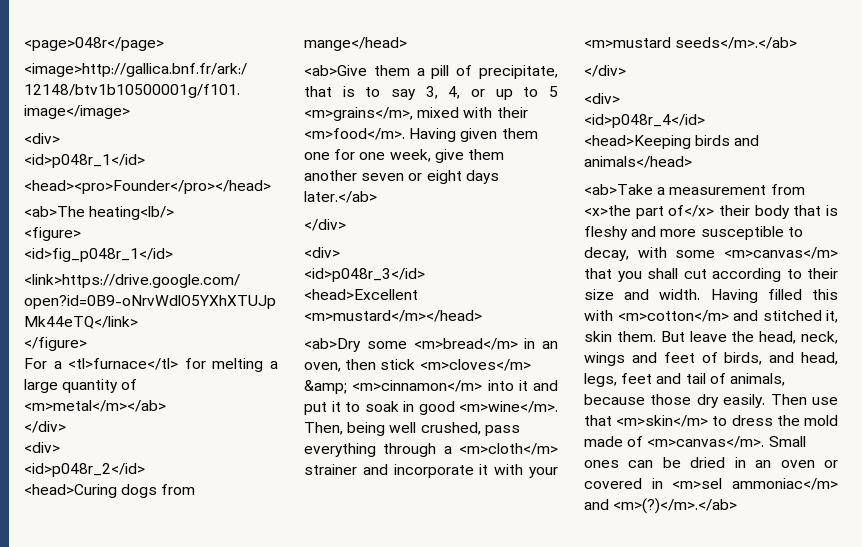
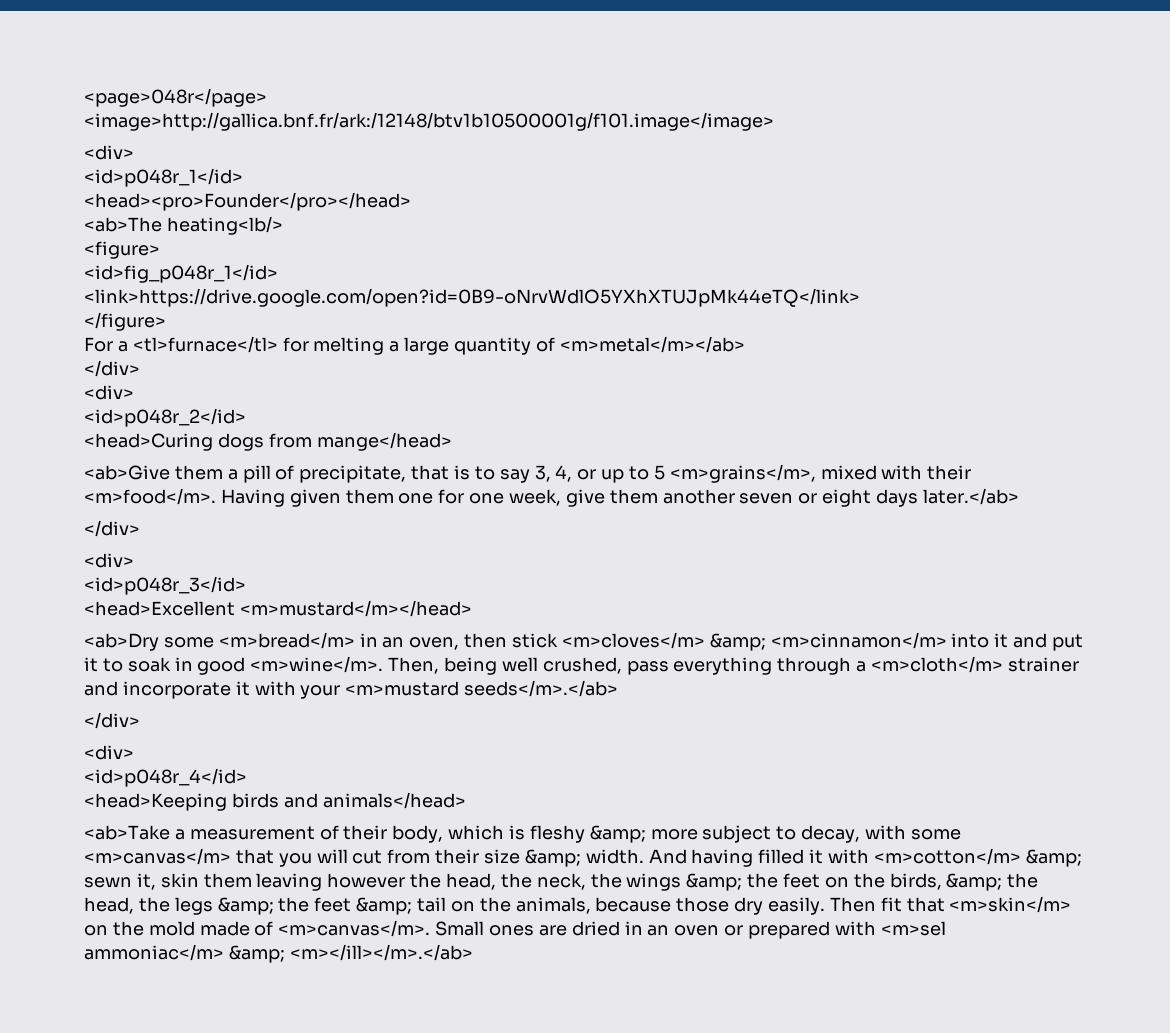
- <ab>Take a measurement from <x>the part of</x> their body that is fleshy and more susceptible to decay, with some <m>canvas</m> that you shall cut according to their size and width. Having filled this with <m>cotton</m> and stitched it, skin them. But leave the head, neck, wings and feet of birds, and head, legs, feet and tail of animals, because those dry easily.
+ <ab>Take a measurement of their body, which is fleshy &amp; more subject to decay, with some <m>canvas</m> that you will cut from their size &amp; width. And having filled it with <m>cotton</m> &amp; sewn it, skin them leaving however the head, the neck, the wings &amp; the feet on the birds, &amp; the head, the legs &amp; the feet &amp; tail on the animals, because those dry easily.
- Then use that <m>skin</m> to dress the mold made of <m>canvas</m>.
+ Then fit that <m>skin</m> on the mold made of <m>canvas</m>.
- Small ones can be dried in an oven or covered in <m>sel ammoniac</m> and <m>(?)</m>.</ab>
+ Small ones are dried in an oven or prepared with <m>sel ammoniac</m> &amp; <m></ill></m>.</ab>

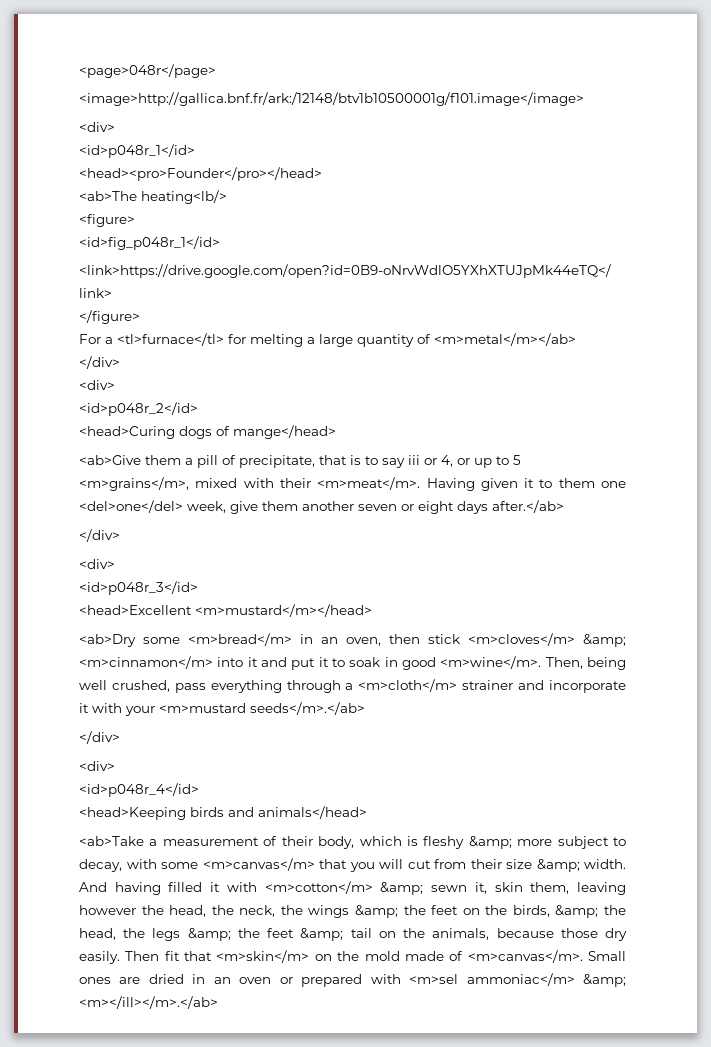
- <head>Curing dogs from mange</head>
+ <head>Curing dogs of mange</head>
- <ab>Give them a pill of precipitate, that is to say 3, 4, or up to 5 <m>grains</m>, mixed with their <m>food</m>.
+ <ab>Give them a pill of precipitate, that is to say iii or 4, or up to 5 <m>grains</m>, mixed with their <m>meat</m>.
- Having given them one for one week, give them another seven or eight days later.</ab>
+ Having given it to them one <del>one</del> week, give them another seven or eight days after.</ab>
- And having filled it with <m>cotton</m> &amp; sewn it, skin them leaving however the head, the neck, the wings &amp; the feet on the birds, &amp; the head, the legs &amp; the feet &amp; tail on the animals, because those dry easily.
+ And having filled it with <m>cotton</m> &amp; sewn it, skin them, leaving however the head, the neck, the wings &amp; the feet on the birds, &amp; the head, the legs &amp; the feet &amp; tail on the animals, because those dry easily.

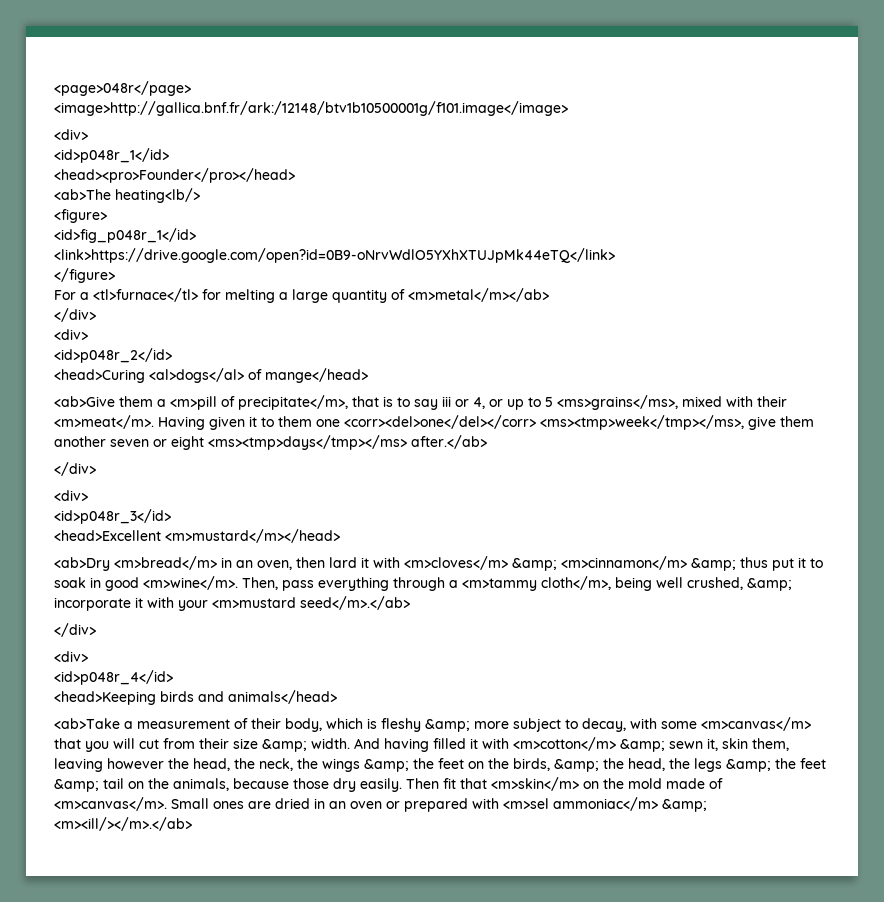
- <head>Curing dogs of mange</head>
+ <head>Curing <al>dogs</al> of mange</head>
- <ab>Give them a pill of precipitate, that is to say iii or 4, or up to 5 <m>grains</m>, mixed with their <m>meat</m>.
+ <ab>Give them a <m>pill of precipitate</m>, that is to say iii or 4, or up to 5 <ms>grains</ms>, mixed with their <m>meat</m>.
- Having given it to them one <del>one</del> week, give them another seven or eight days after.</ab>
+ Having given it to them one <corr><del>one</del></corr> <ms><tmp>week</tmp></ms>, give them another seven or eight <ms><tmp>days</tmp></ms> after.</ab>
- <ab>Dry some <m>bread</m> in an oven, then stick <m>cloves</m> &amp; <m>cinnamon</m> into it and put it to soak in good <m>wine</m>.
+ <ab>Dry <m>bread</m> in an oven, then lard it with <m>cloves</m> &amp; <m>cinnamon</m> &amp; thus put it to soak in good <m>wine</m>.
- Then, being well crushed, pass everything through a <m>cloth</m> strainer and incorporate it with your <m>mustard seeds</m>.</ab>
+ Then, pass everything through a <m>tammy cloth</m>, being well crushed, &amp; incorporate it with your <m>mustard seed</m>.</ab>
- Small ones are dried in an oven or prepared with <m>sel ammoniac</m> &amp; <m></ill></m>.</ab>
+ Small ones are dried in an oven or prepared with <m>sel ammoniac</m> &amp; <m><ill/></m>.</ab>

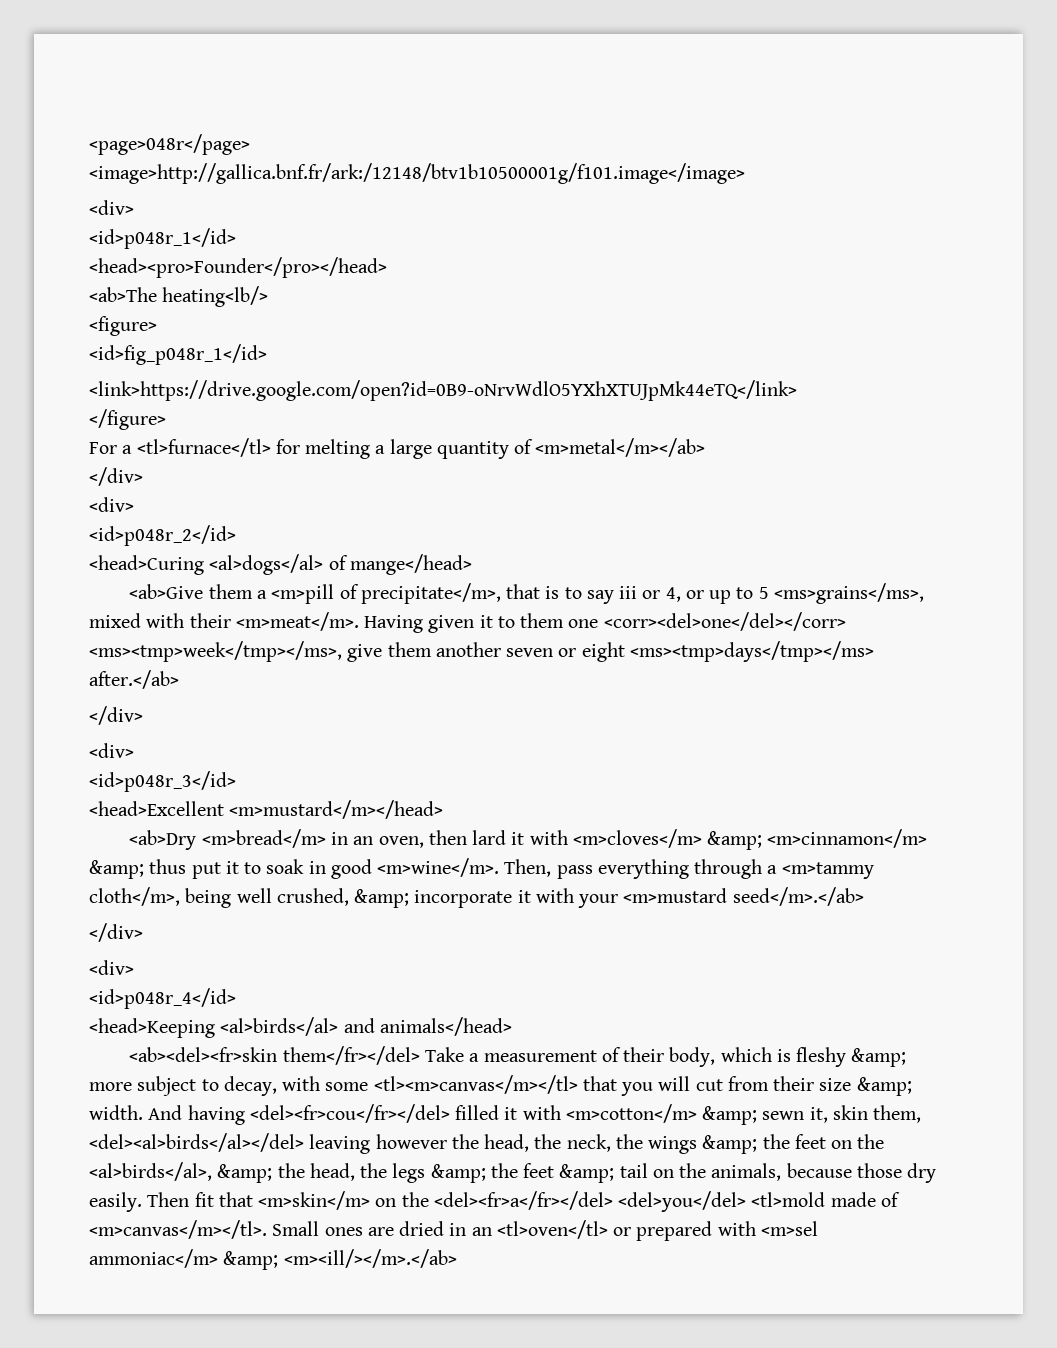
- <head>Keeping birds and animals</head>
+ <head>Keeping <al>birds</al> and animals</head>
- <ab>Take a measurement of their body, which is fleshy &amp; more subject to decay, with some <m>canvas</m> that you will cut from their size &amp; width.
+ <ab><del><fr>skin them</fr></del> Take a measurement of their body, which is fleshy &amp; more subject to decay, with some <tl><m>canvas</m></tl> that you will cut from their size &amp; width.
- And having filled it with <m>cotton</m> &amp; sewn it, skin them, leaving however the head, the neck, the wings &amp; the feet on the birds, &amp; the head, the legs &amp; the feet &amp; tail on the animals, because those dry easily.
+ And having <del><fr>cou</fr></del> filled it with <m>cotton</m> &amp; sewn it, skin them, <del><al>birds</al></del> leaving however the head, the neck, the wings &amp; the feet on the <al>birds</al>, &amp; the head, the legs &amp; the feet &amp; tail on the animals, because those dry easily.
- Then fit that <m>skin</m> on the mold made of <m>canvas</m>.
+ Then fit that <m>skin</m> on the <del><fr>a</fr></del> <del>you</del> <tl>mold made of <m>canvas</m></tl>.
- Small ones are dried in an oven or prepared with <m>sel ammoniac</m> &amp; <m><ill/></m>.</ab>
+ Small ones are dried in an <tl>oven</tl> or prepared with <m>sel ammoniac</m> &amp; <m><ill/></m>.</ab>

